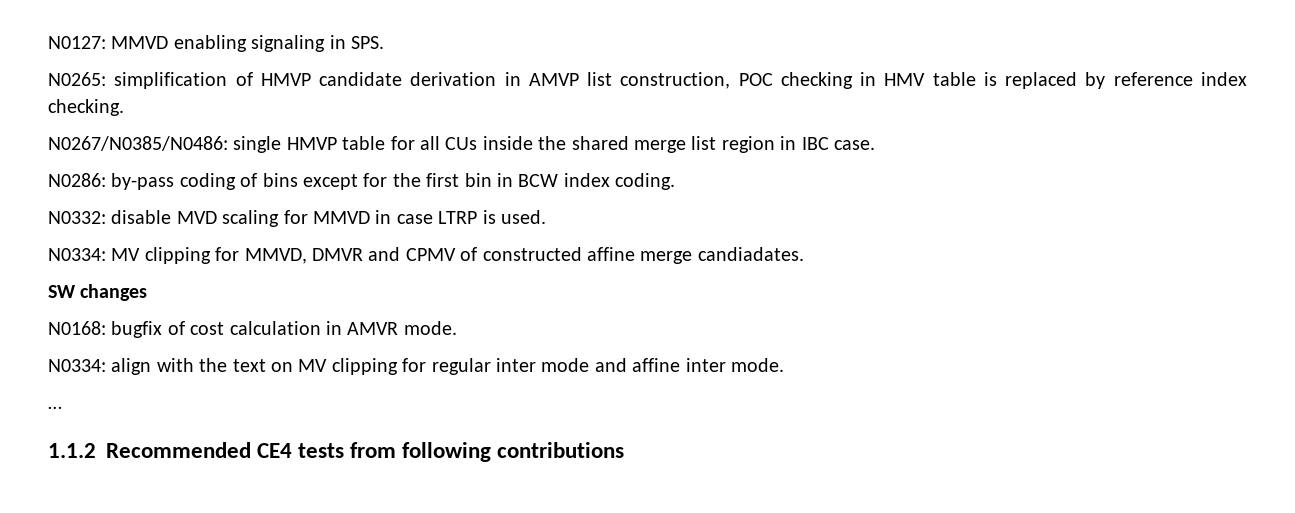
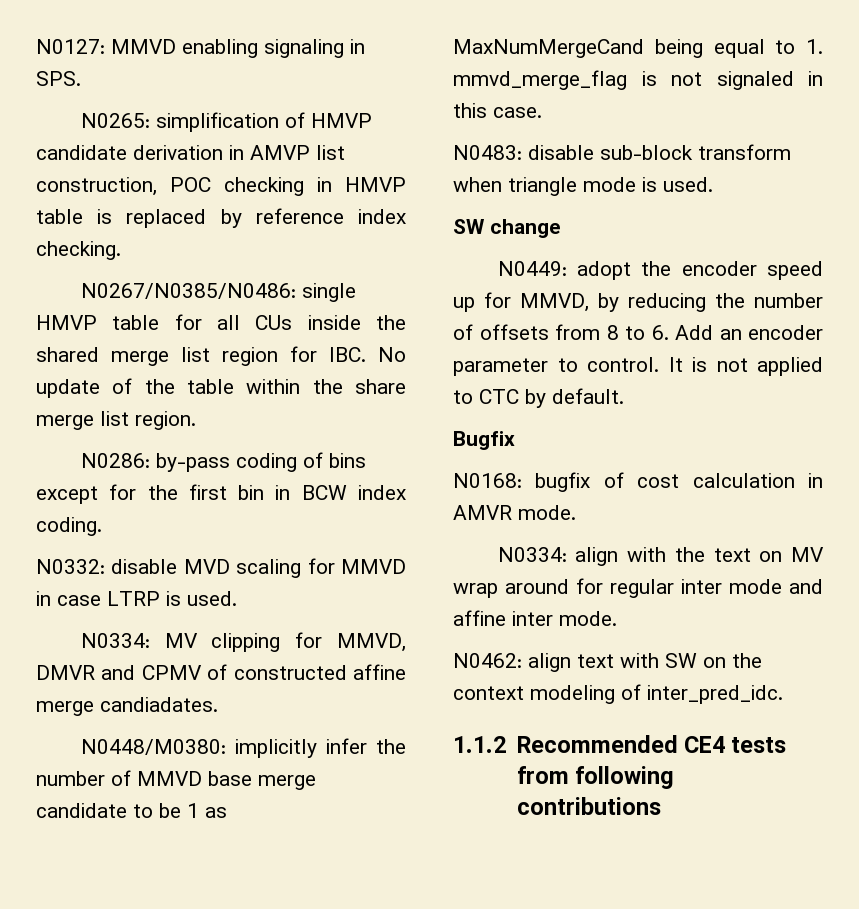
- N0265: simplification of HMVP candidate derivation in AMVP list construction, POC checking in HMV table is replaced by reference index checking.
+ N0265: simplification of HMVP candidate derivation in AMVP list construction, POC checking in HMVP table is replaced by reference index checking.
- N0267/N0385/N0486: single HMVP table for all CUs inside the shared merge list region in IBC case.
+ N0267/N0385/N0486: single HMVP table for all CUs inside the shared merge list region for IBC. No update of the table within the share merge list region.
- SW changes
+ N0448/M0380: implicitly infer the number of MMVD base merge candidate to be 1 as MaxNumMergeCand being equal to 1. mmvd_merge_flag is not signaled in this case.
+ N0483: disable sub-block transform when triangle mode is used.
+ SW change
+ N0449: adopt the encoder speed up for MMVD, by reducing the number of offsets from 8 to 6. Add an encoder parameter to control. It is not applied to CTC by default.
+ Bugfix
- N0334: align with the text on MV clipping for regular inter mode and affine inter mode.
+ N0334: align with the text on MV wrap around for regular inter mode and affine inter mode.
- …
+ N0462: align text with SW on the context modeling of inter_pred_idc.

